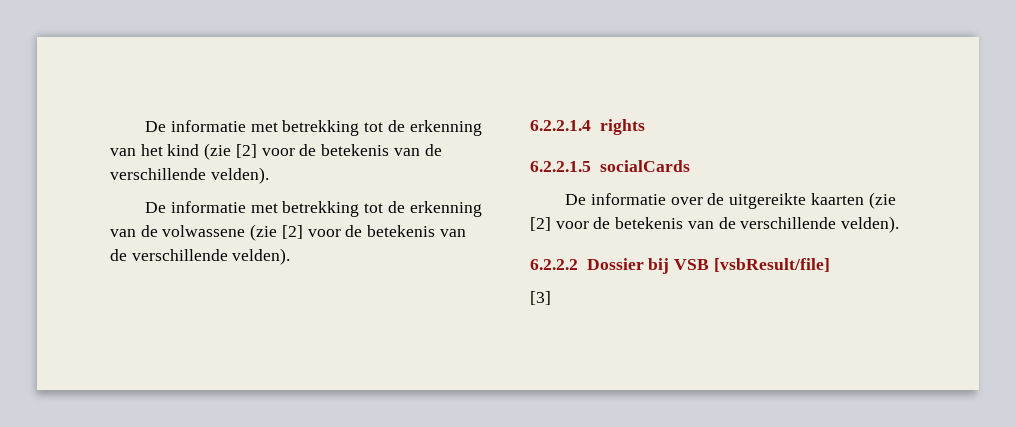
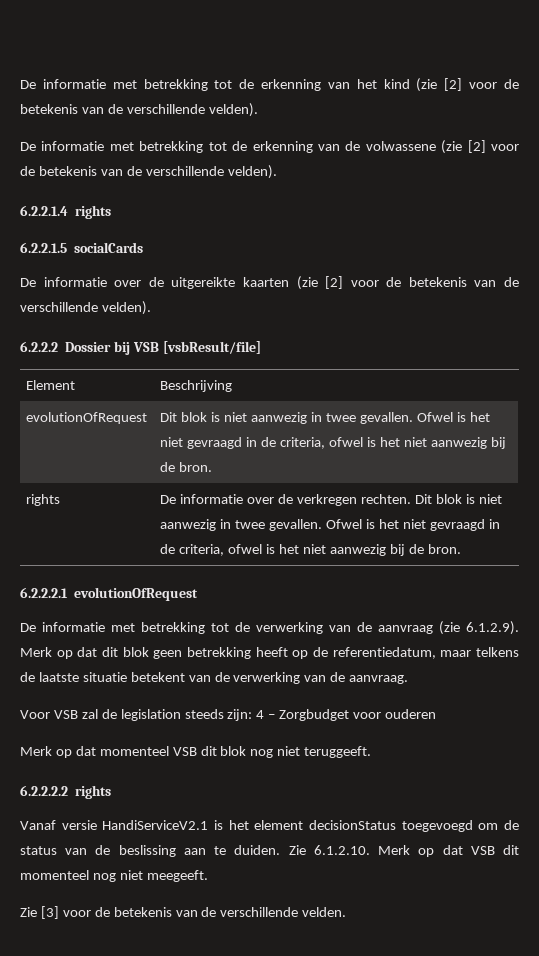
- [3]
+ Element | Beschrijving
+ evolutionOfRequest | Dit blok is niet aanwezig in twee gevallen. Ofwel is het niet gevraagd in de criteria, ofwel is het niet aanwezig bij de bron.
+ rights | De informatie over de verkregen rechten. Dit blok is niet aanwezig in twee gevallen. Ofwel is het niet gevraagd in de criteria, ofwel is het niet aanwezig bij de bron.
+ 6.2.2.2.1 evolutionOfRequest
+ De informatie met betrekking tot de verwerking van de aanvraag (zie 6.1.2.9). Merk op dat dit blok geen betrekking heeft op de referentiedatum, maar telkens de laatste situatie betekent van de verwerking van de aanvraag.
+ Voor VSB zal de legislation steeds zijn: 4 – Zorgbudget voor ouderen
+ Merk op dat momenteel VSB dit blok nog niet teruggeeft.
+ 6.2.2.2.2 rights
+ Vanaf versie HandiServiceV2.1 is het element decisionStatus toegevoegd om de status van de beslissing aan te duiden. Zie 6.1.2.10. Merk op dat VSB dit momenteel nog niet meegeeft.
+ Zie [3] voor de betekenis van de verschillende velden.

